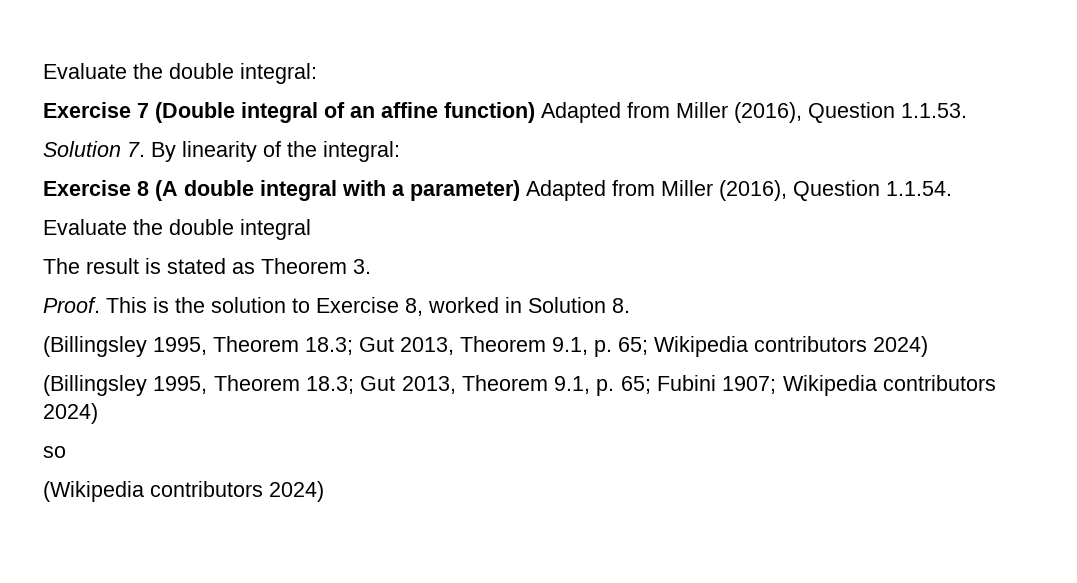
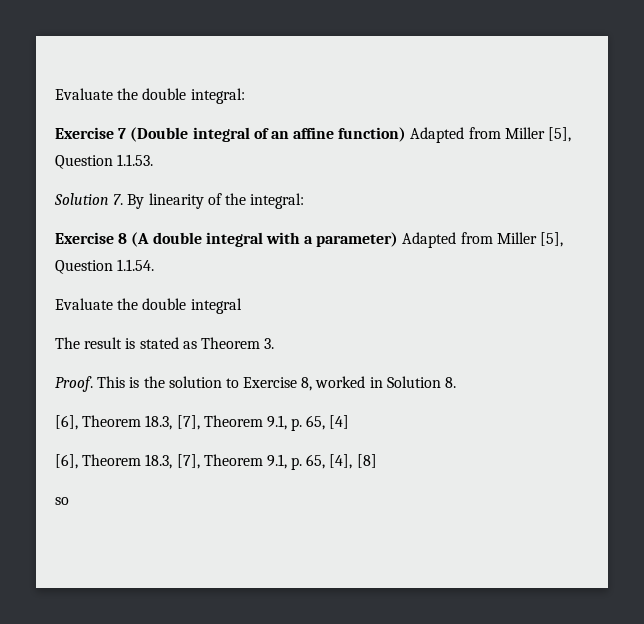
- Exercise 7 (Double integral of an affine function) Adapted from Miller (2016), Question 1.1.53.
+ Exercise 7 (Double integral of an affine function) Adapted from Miller [5], Question 1.1.53.
- Exercise 8 (A double integral with a parameter) Adapted from Miller (2016), Question 1.1.54.
+ Exercise 8 (A double integral with a parameter) Adapted from Miller [5], Question 1.1.54.
- (Billingsley 1995, Theorem 18.3; Gut 2013, Theorem 9.1, p. 65; Wikipedia contributors 2024)
- (Billingsley 1995, Theorem 18.3; Gut 2013, Theorem 9.1, p. 65; Fubini 1907; Wikipedia contributors 2024)
+ [6], Theorem 18.3, [7], Theorem 9.1, p. 65, [4]
+ [6], Theorem 18.3, [7], Theorem 9.1, p. 65, [4], [8]
  so
- (Wikipedia contributors 2024)

